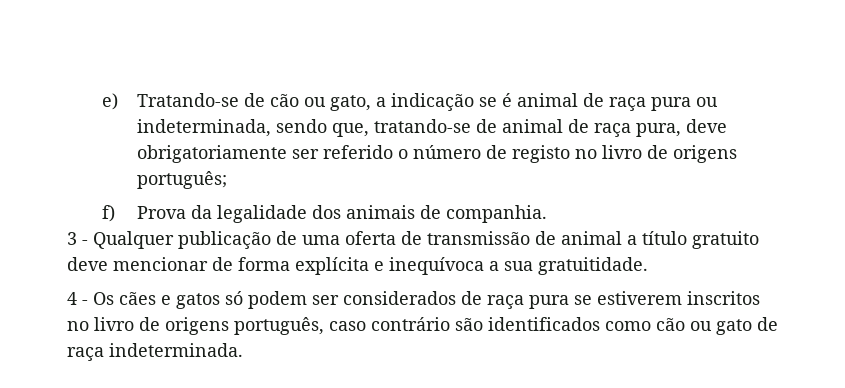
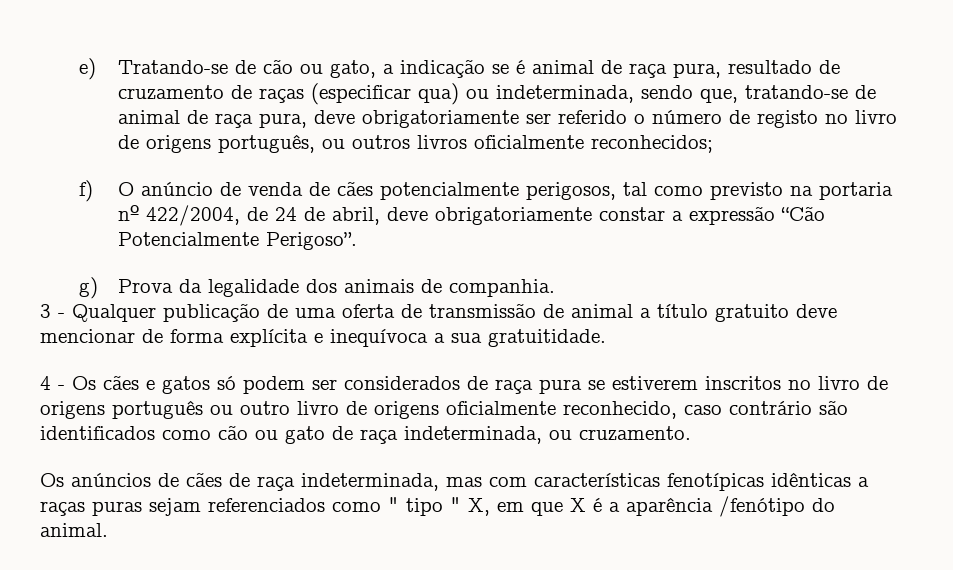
- e) Tratando-se de cão ou gato, a indicação se é animal de raça pura ou indeterminada, sendo que, tratando-se de animal de raça pura, deve obrigatoriamente ser referido o número de registo no livro de origens português;
- f) Prova da legalidade dos animais de companhia.
+ e) Tratando-se de cão ou gato, a indicação se é animal de raça pura, resultado de cruzamento de raças (especificar qua) ou indeterminada, sendo que, tratando-se de animal de raça pura, deve obrigatoriamente ser referido o número de registo no livro de origens português, ou outros livros oficialmente reconhecidos;
+ f) O anúncio de venda de cães potencialmente perigosos, tal como previsto na portaria nº 422/2004, de 24 de abril, deve obrigatoriamente constar a expressão “Cão Potencialmente Perigoso”.
+ g) Prova da legalidade dos animais de companhia.
- 4 - Os cães e gatos só podem ser considerados de raça pura se estiverem inscritos no livro de origens português, caso contrário são identificados como cão ou gato de raça indeterminada.
+ 4 - Os cães e gatos só podem ser considerados de raça pura se estiverem inscritos no livro de origens português ou outro livro de origens oficialmente reconhecido, caso contrário são identificados como cão ou gato de raça indeterminada, ou cruzamento.
+ Os anúncios de cães de raça indeterminada, mas com características fenotípicas idênticas a raças puras sejam referenciados como " tipo " X, em que X é a aparência /fenótipo do animal.

